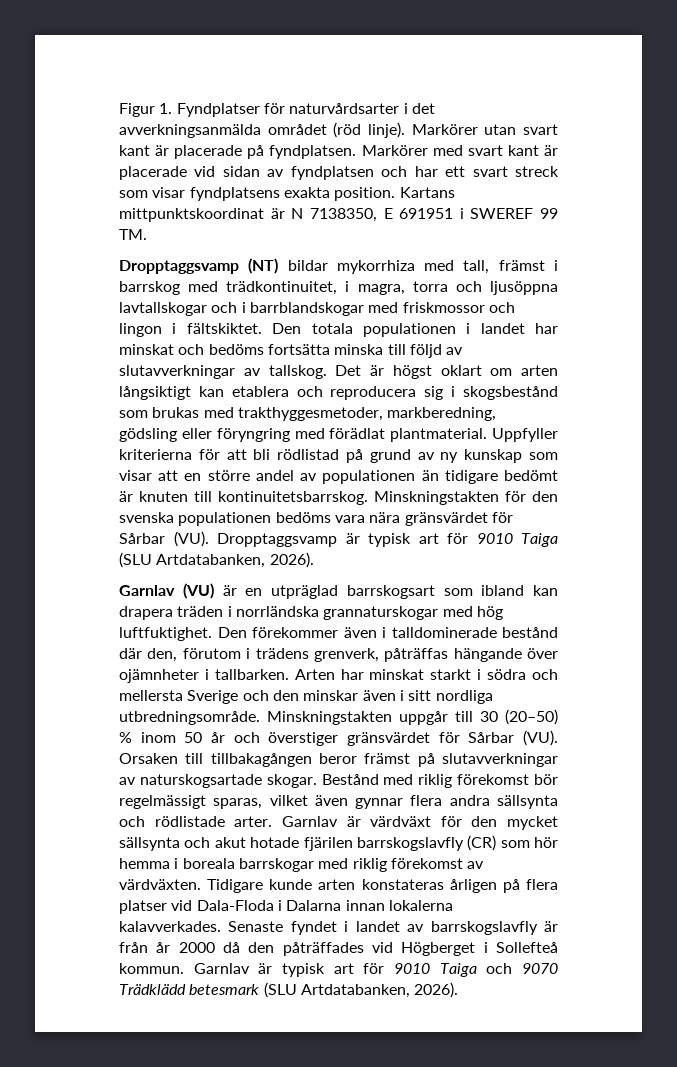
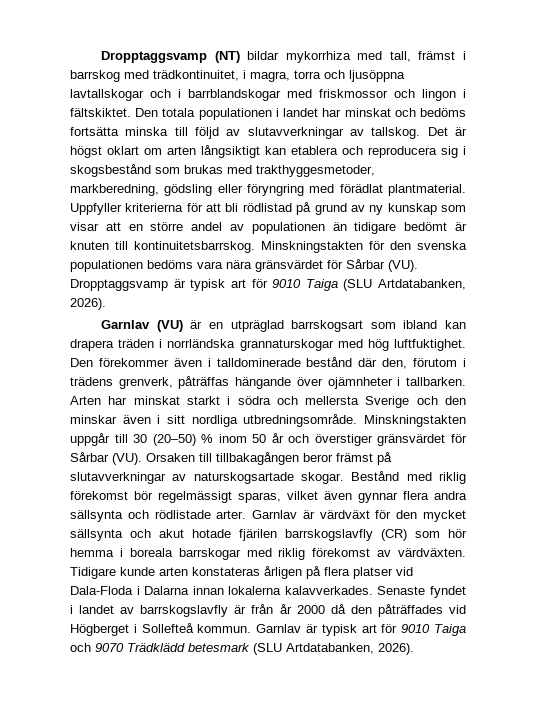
- Figur 1. Fyndplatser för naturvårdsarter i det avverkningsanmälda området (röd linje). Markörer utan svart kant är placerade på fyndplatsen. Markörer med svart kant är placerade vid sidan av fyndplatsen och har ett svart streck som visar fyndplatsens exakta position. Kartans mittpunktskoordinat är N 7138350, E 691951 i SWEREF 99 TM.

